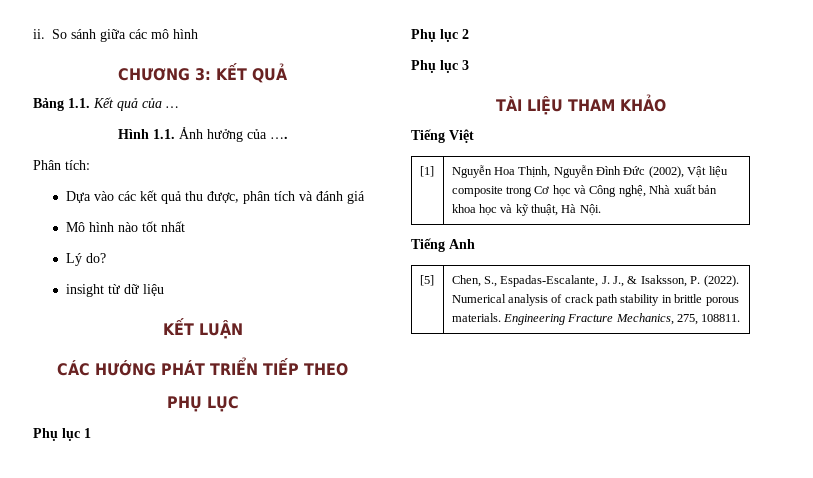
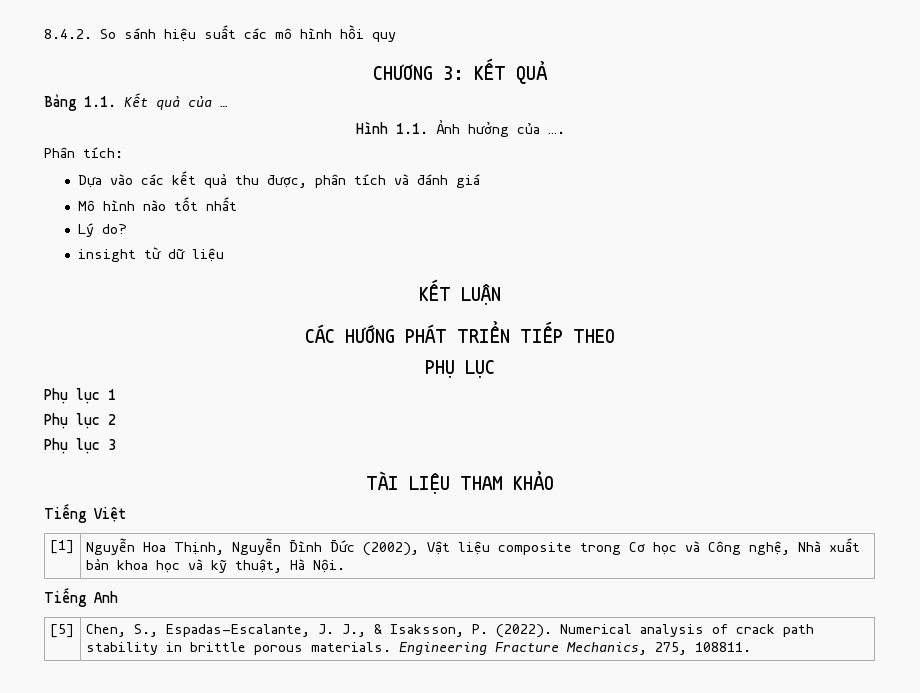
- ii. So sánh giữa các mô hình
+ 8.4.2. So sánh hiệu suất các mô hình hồi quy

